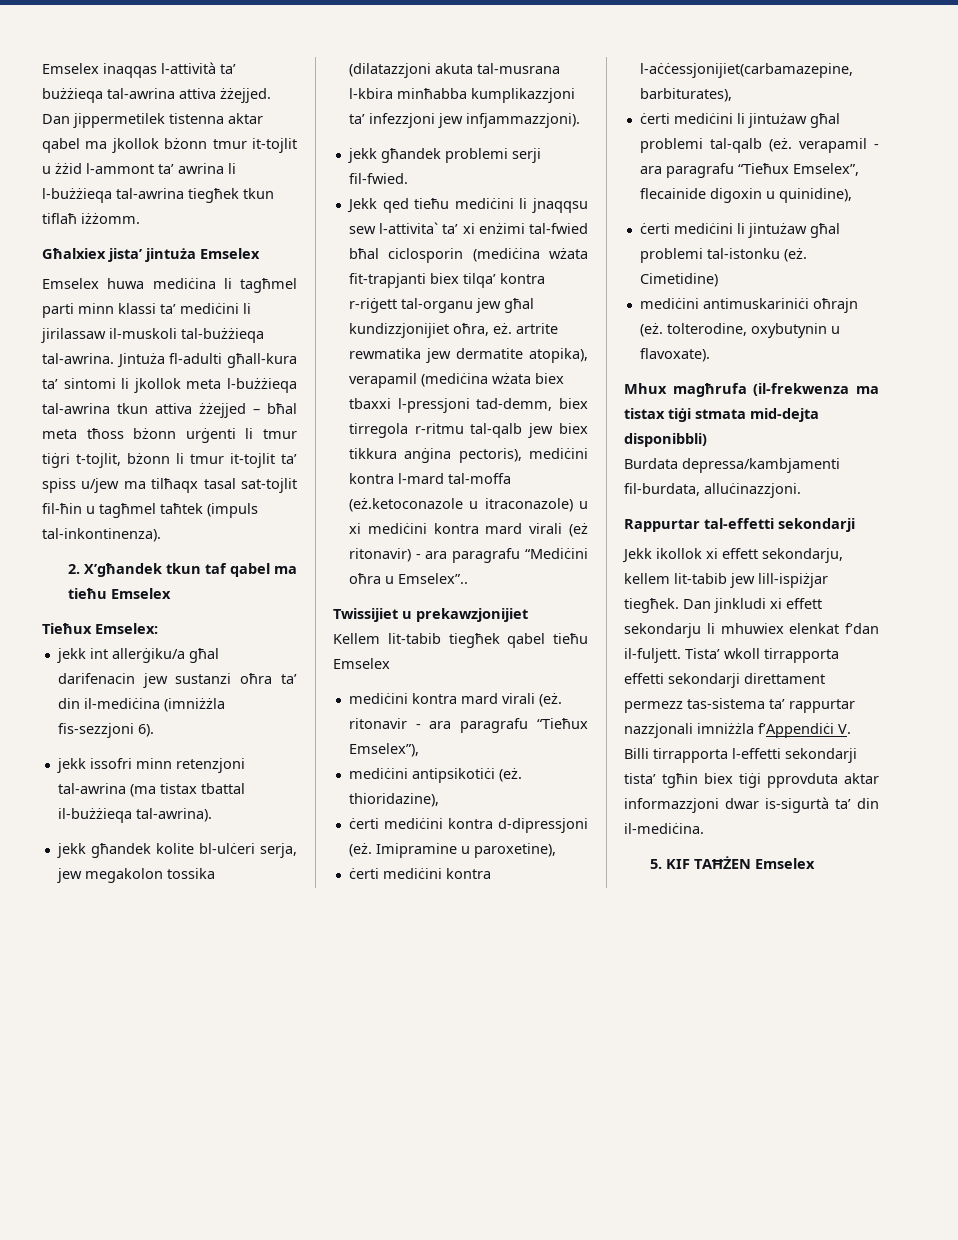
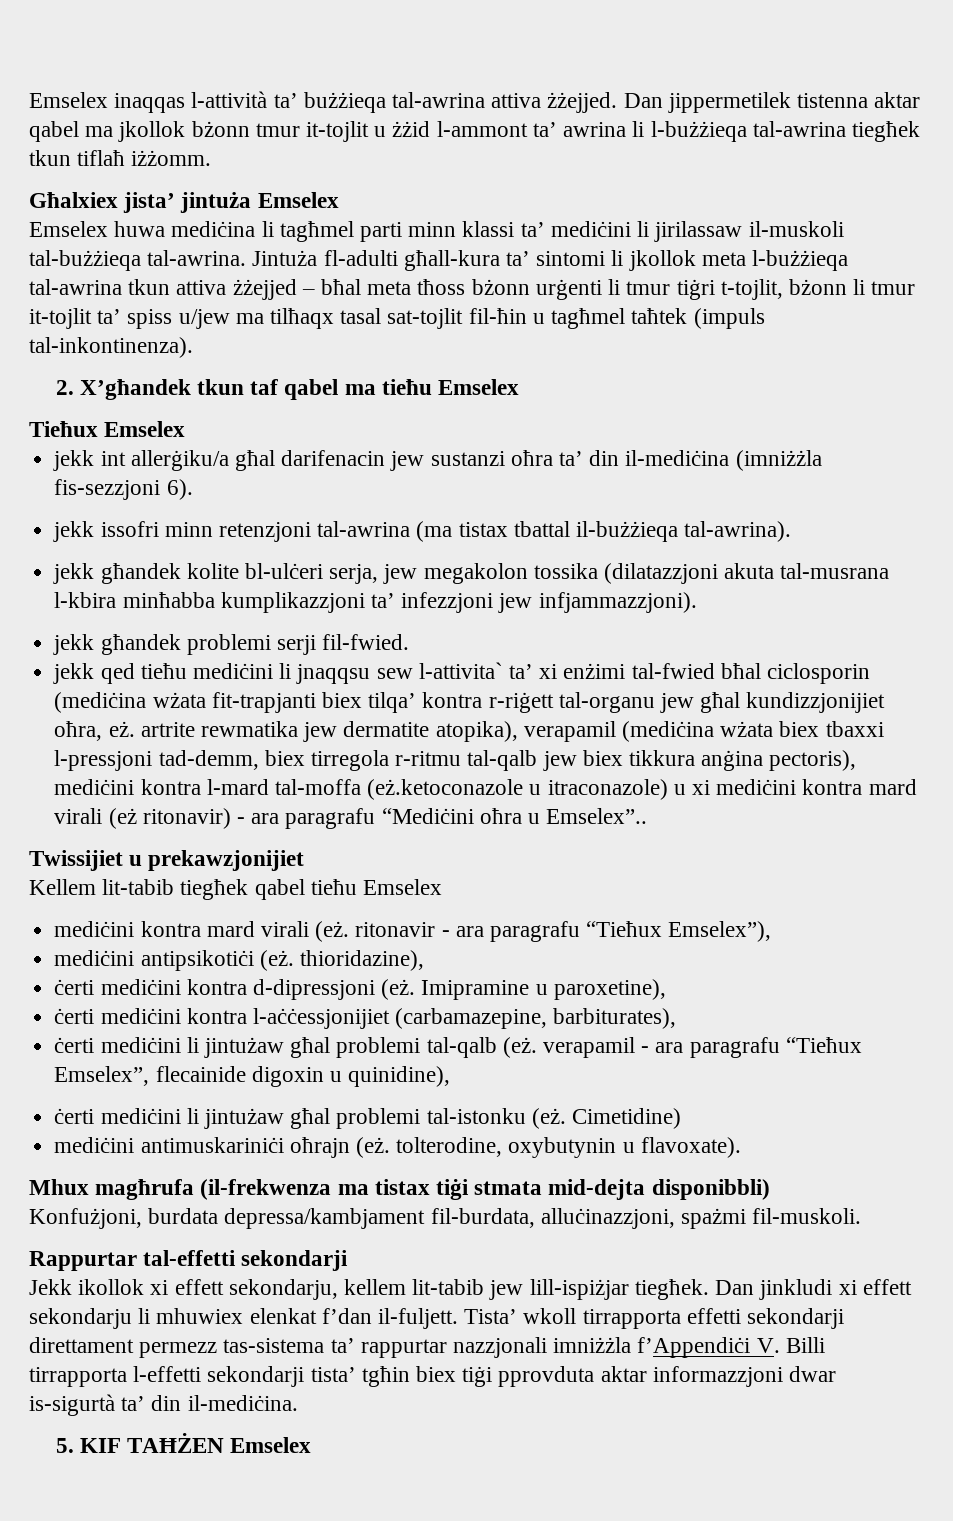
- Tieħux Emselex:
+ Tieħux Emselex
- Jekk qed tieħu mediċini li jnaqqsu sew l-attivita` ta’ xi enżimi tal-fwied bħal ciclosporin (mediċina wżata fit-trapjanti biex tilqa’ kontra r-riġett tal-organu jew għal kundizzjonijiet oħra, eż. artrite rewmatika jew dermatite atopika), verapamil (mediċina wżata biex tbaxxi l-pressjoni tad-demm, biex tirregola r-ritmu tal-qalb jew biex tikkura anġina pectoris), mediċini kontra l-mard tal-moffa (eż.ketoconazole u itraconazole) u xi mediċini kontra mard virali (eż ritonavir) - ara paragrafu “Mediċini oħra u Emselex”..
+ jekk qed tieħu mediċini li jnaqqsu sew l-attivita` ta’ xi enżimi tal-fwied bħal ciclosporin (mediċina wżata fit-trapjanti biex tilqa’ kontra r-riġett tal-organu jew għal kundizzjonijiet oħra, eż. artrite rewmatika jew dermatite atopika), verapamil (mediċina wżata biex tbaxxi l-pressjoni tad-demm, biex tirregola r-ritmu tal-qalb jew biex tikkura anġina pectoris), mediċini kontra l-mard tal-moffa (eż.ketoconazole u itraconazole) u xi mediċini kontra mard virali (eż ritonavir) - ara paragrafu “Mediċini oħra u Emselex”..
- ċerti mediċini kontra l-aċċessjonijiet(carbamazepine, barbiturates),
+ ċerti mediċini kontra l-aċċessjonijiet (carbamazepine, barbiturates),
- Burdata depressa/kambjamenti fil-burdata, alluċinazzjoni.
+ Konfużjoni, burdata depressa/kambjament fil-burdata, alluċinazzjoni, spażmi fil-muskoli.

